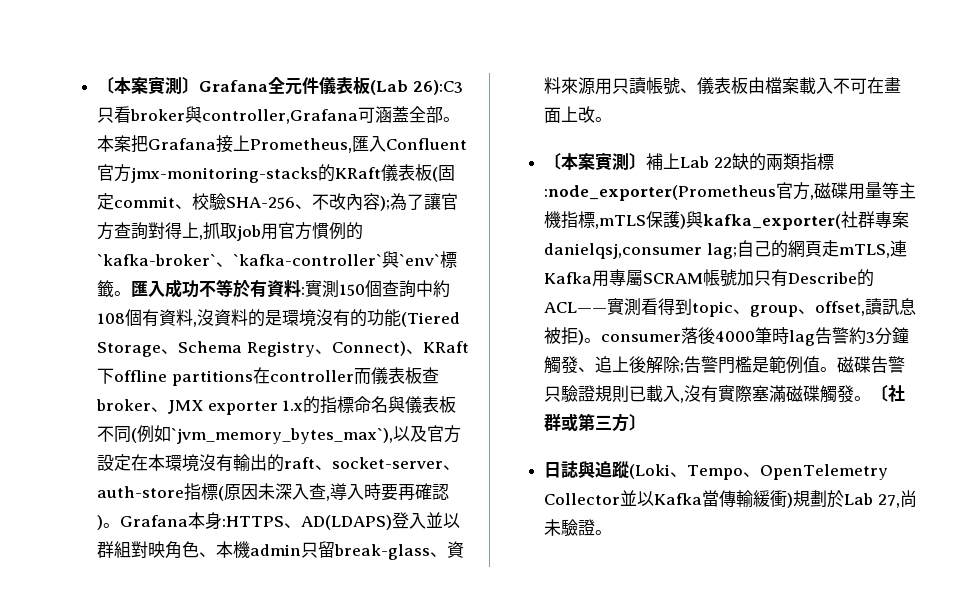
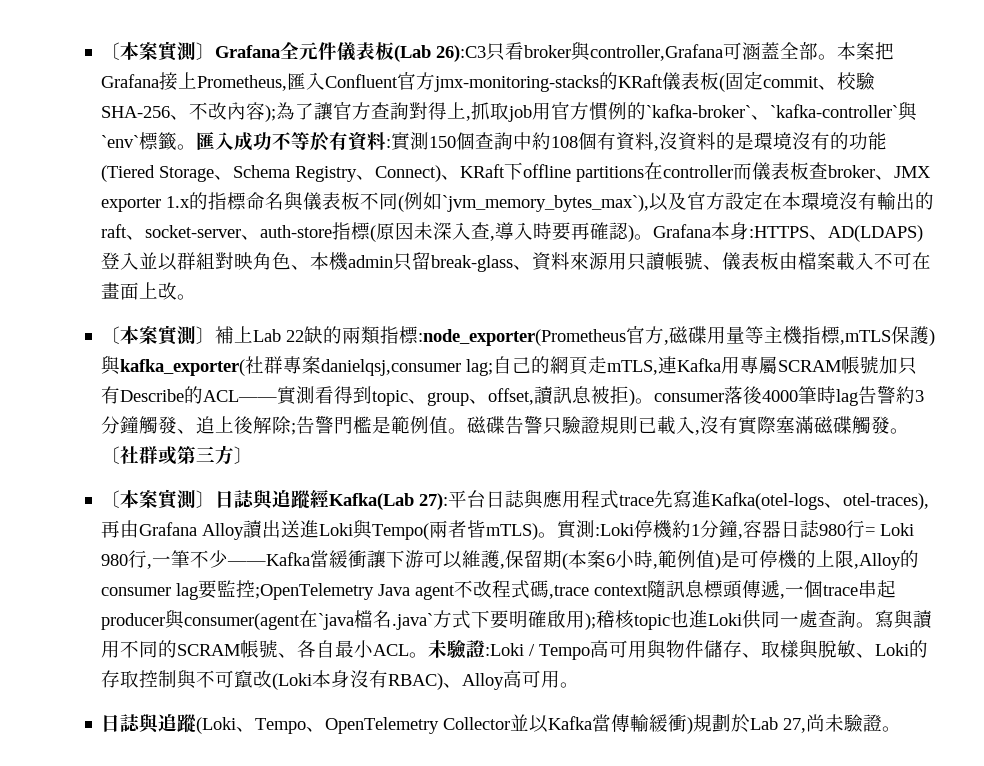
+ 〔本案實測〕日誌與追蹤經Kafka(Lab 27):平台日誌與應用程式trace先寫進Kafka(otel-logs、otel-traces),再由Grafana Alloy讀出送進Loki與Tempo(兩者皆mTLS)。實測:Loki停機約1分鐘,容器日誌980行= Loki 980行,一筆不少——Kafka當緩衝讓下游可以維護,保留期(本案6小時,範例值)是可停機的上限,Alloy的consumer lag要監控;OpenTelemetry Java agent不改程式碼,trace context隨訊息標頭傳遞,一個trace串起producer與consumer(agent在`java檔名.java`方式下要明確啟用);稽核topic也進Loki供同一處查詢。寫與讀用不同的SCRAM帳號、各自最小ACL。未驗證:Loki / Tempo高可用與物件儲存、取樣與脫敏、Loki的存取控制與不可竄改(Loki本身沒有RBAC)、Alloy高可用。

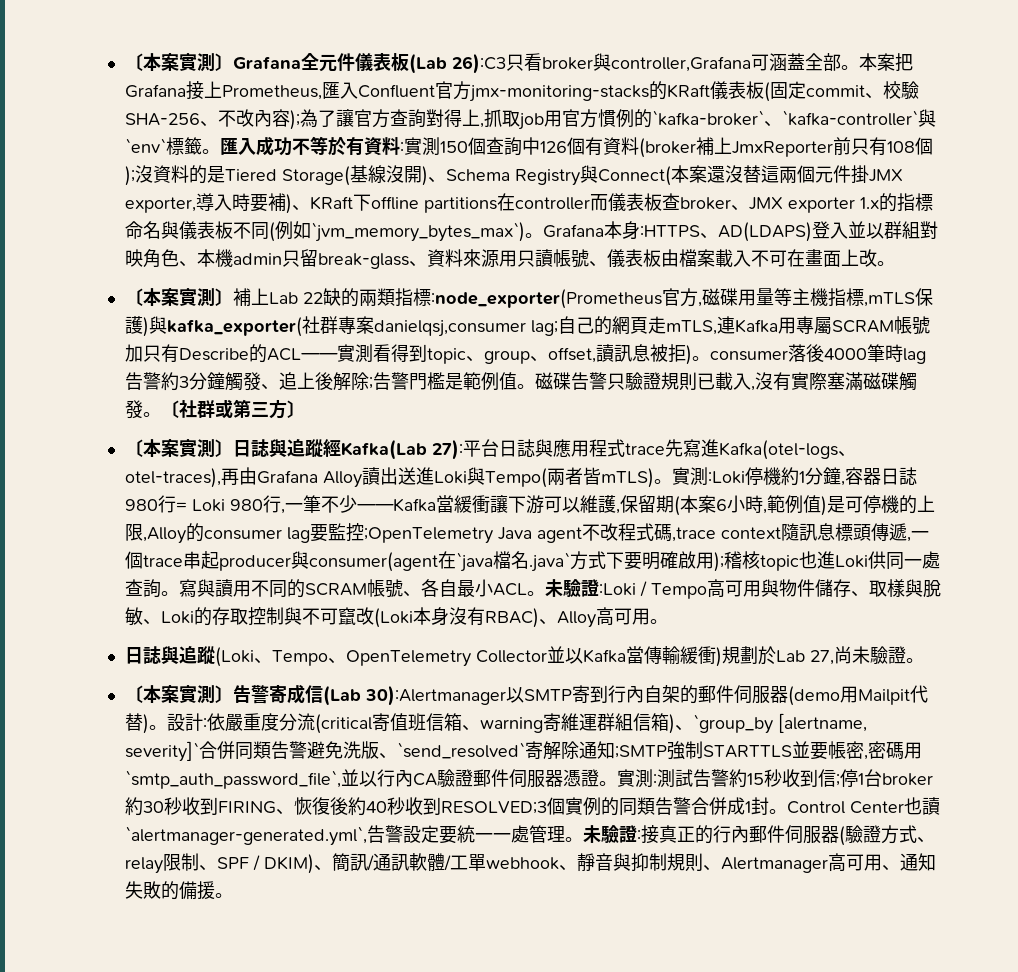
- 匯入成功不等於有資料:實測150個查詢中約108個有資料,沒資料的是環境沒有的功能(Tiered Storage、Schema Registry、Connect)、KRaft下offline partitions在controller而儀表板查broker、JMX exporter 1.x的指標命名與儀表板不同(例如`jvm_memory_bytes_max`),以及官方設定在本環境沒有輸出的raft、socket-server、auth-store指標(原因未深入查,導入時要再確認)。
+ 匯入成功不等於有資料:實測150個查詢中126個有資料(broker補上JmxReporter前只有108個);沒資料的是Tiered Storage(基線沒開)、Schema Registry與Connect(本案還沒替這兩個元件掛JMX exporter,導入時要補)、KRaft下offline partitions在controller而儀表板查broker、JMX exporter 1.x的指標命名與儀表板不同(例如`jvm_memory_bytes_max`)。
+ 〔本案實測〕告警寄成信(Lab 30):Alertmanager以SMTP寄到行內自架的郵件伺服器(demo用Mailpit代替)。設計:依嚴重度分流(critical寄值班信箱、warning寄維運群組信箱)、`group_by [alertname, severity]`合併同類告警避免洗版、`send_resolved`寄解除通知;SMTP強制STARTTLS並要帳密,密碼用`smtp_auth_password_file`,並以行內CA驗證郵件伺服器憑證。實測:測試告警約15秒收到信;停1台broker約30秒收到FIRING、恢復後約40秒收到RESOLVED;3個實例的同類告警合併成1封。Control Center也讀`alertmanager-generated.yml`,告警設定要統一一處管理。未驗證:接真正的行內郵件伺服器(驗證方式、relay限制、SPF / DKIM)、簡訊/通訊軟體/工單webhook、靜音與抑制規則、Alertmanager高可用、通知失敗的備援。

